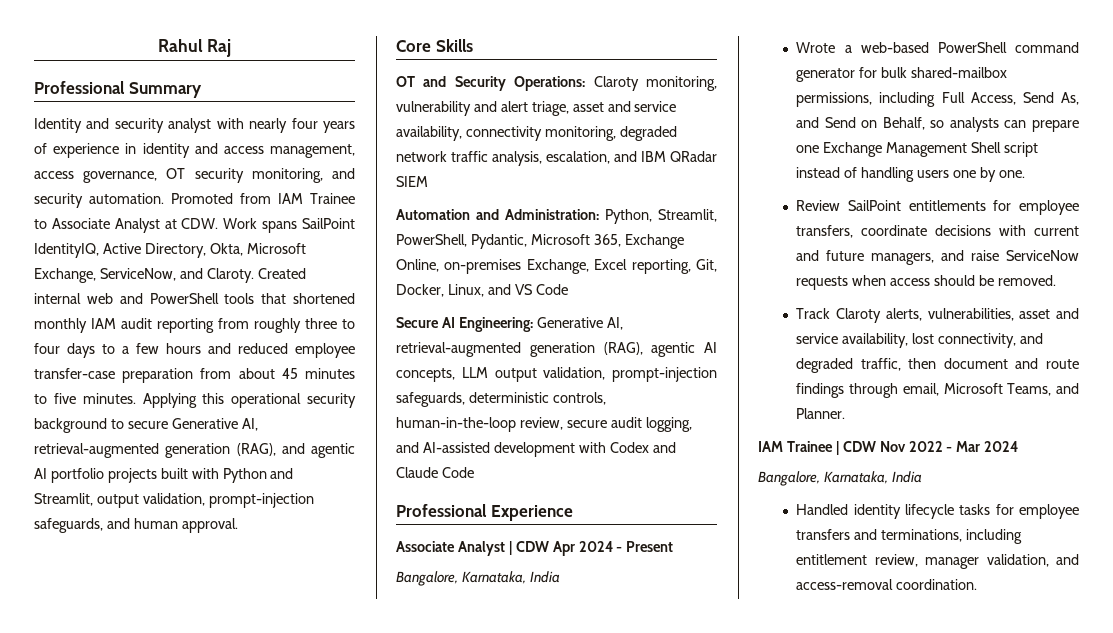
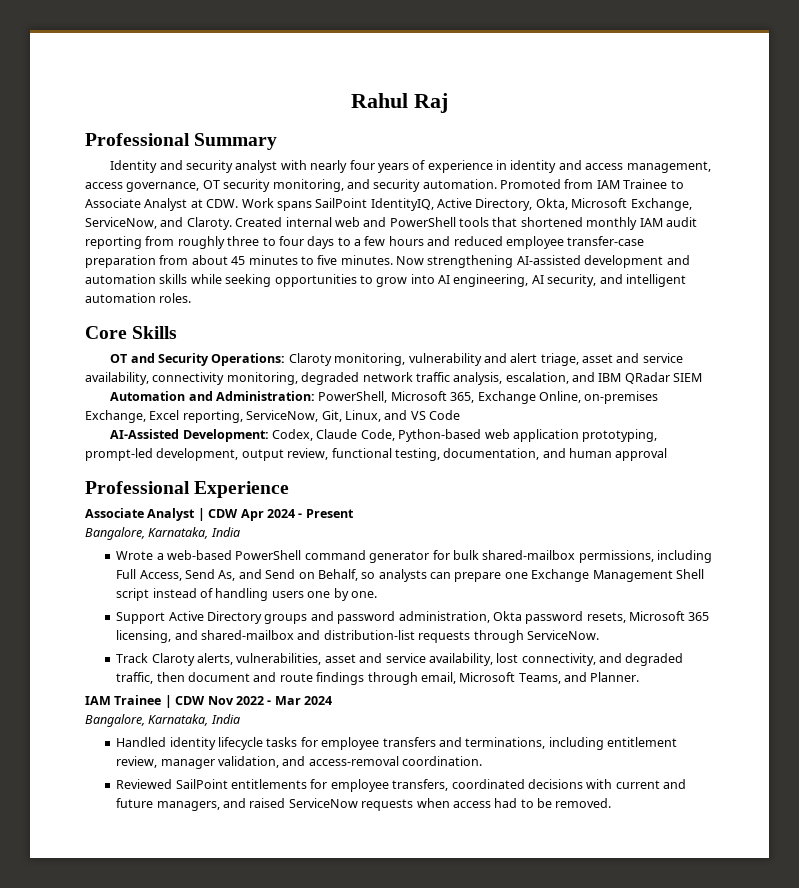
- Applying this operational security background to secure Generative AI, retrieval-augmented generation (RAG), and agentic AI portfolio projects built with Python and Streamlit, output validation, prompt-injection safeguards, and human approval.
+ Now strengthening AI-assisted development and automation skills while seeking opportunities to grow into AI engineering, AI security, and intelligent automation roles.
- Automation and Administration: Python, Streamlit, PowerShell, Pydantic, Microsoft 365, Exchange Online, on-premises Exchange, Excel reporting, Git, Docker, Linux, and VS Code
+ Automation and Administration: PowerShell, Microsoft 365, Exchange Online, on-premises Exchange, Excel reporting, ServiceNow, Git, Linux, and VS Code
- Secure AI Engineering: Generative AI, retrieval-augmented generation (RAG), agentic AI concepts, LLM output validation, prompt-injection safeguards, deterministic controls, human-in-the-loop review, secure audit logging, and AI-assisted development with Codex and Claude Code
+ AI-Assisted Development: Codex, Claude Code, Python-based web application prototyping, prompt-led development, output review, functional testing, documentation, and human approval
- Review SailPoint entitlements for employee transfers, coordinate decisions with current and future managers, and raise ServiceNow requests when access should be removed.
+ Support Active Directory groups and password administration, Okta password resets, Microsoft 365 licensing, and shared-mailbox and distribution-list requests through ServiceNow.
+ Reviewed SailPoint entitlements for employee transfers, coordinated decisions with current and future managers, and raised ServiceNow requests when access had to be removed.

